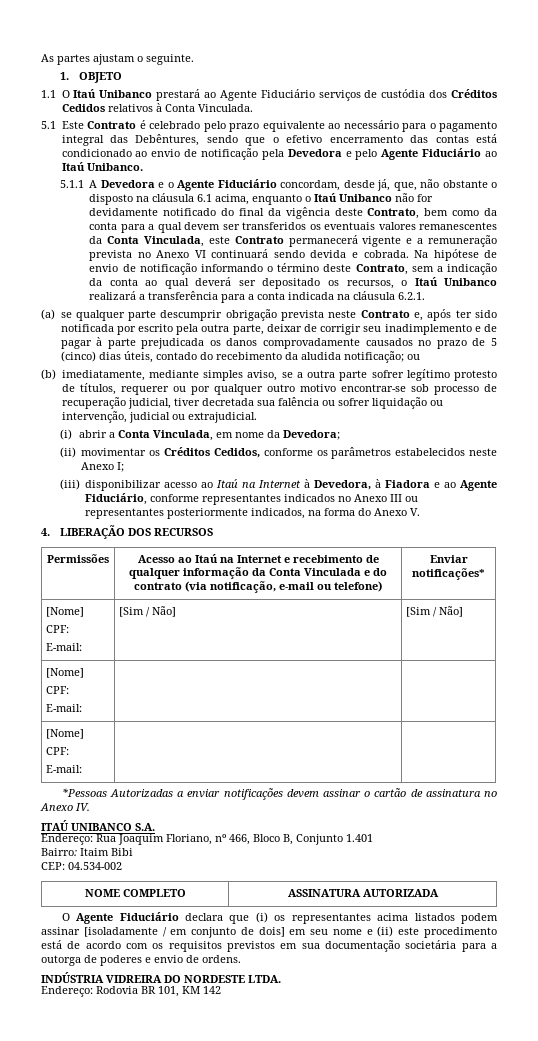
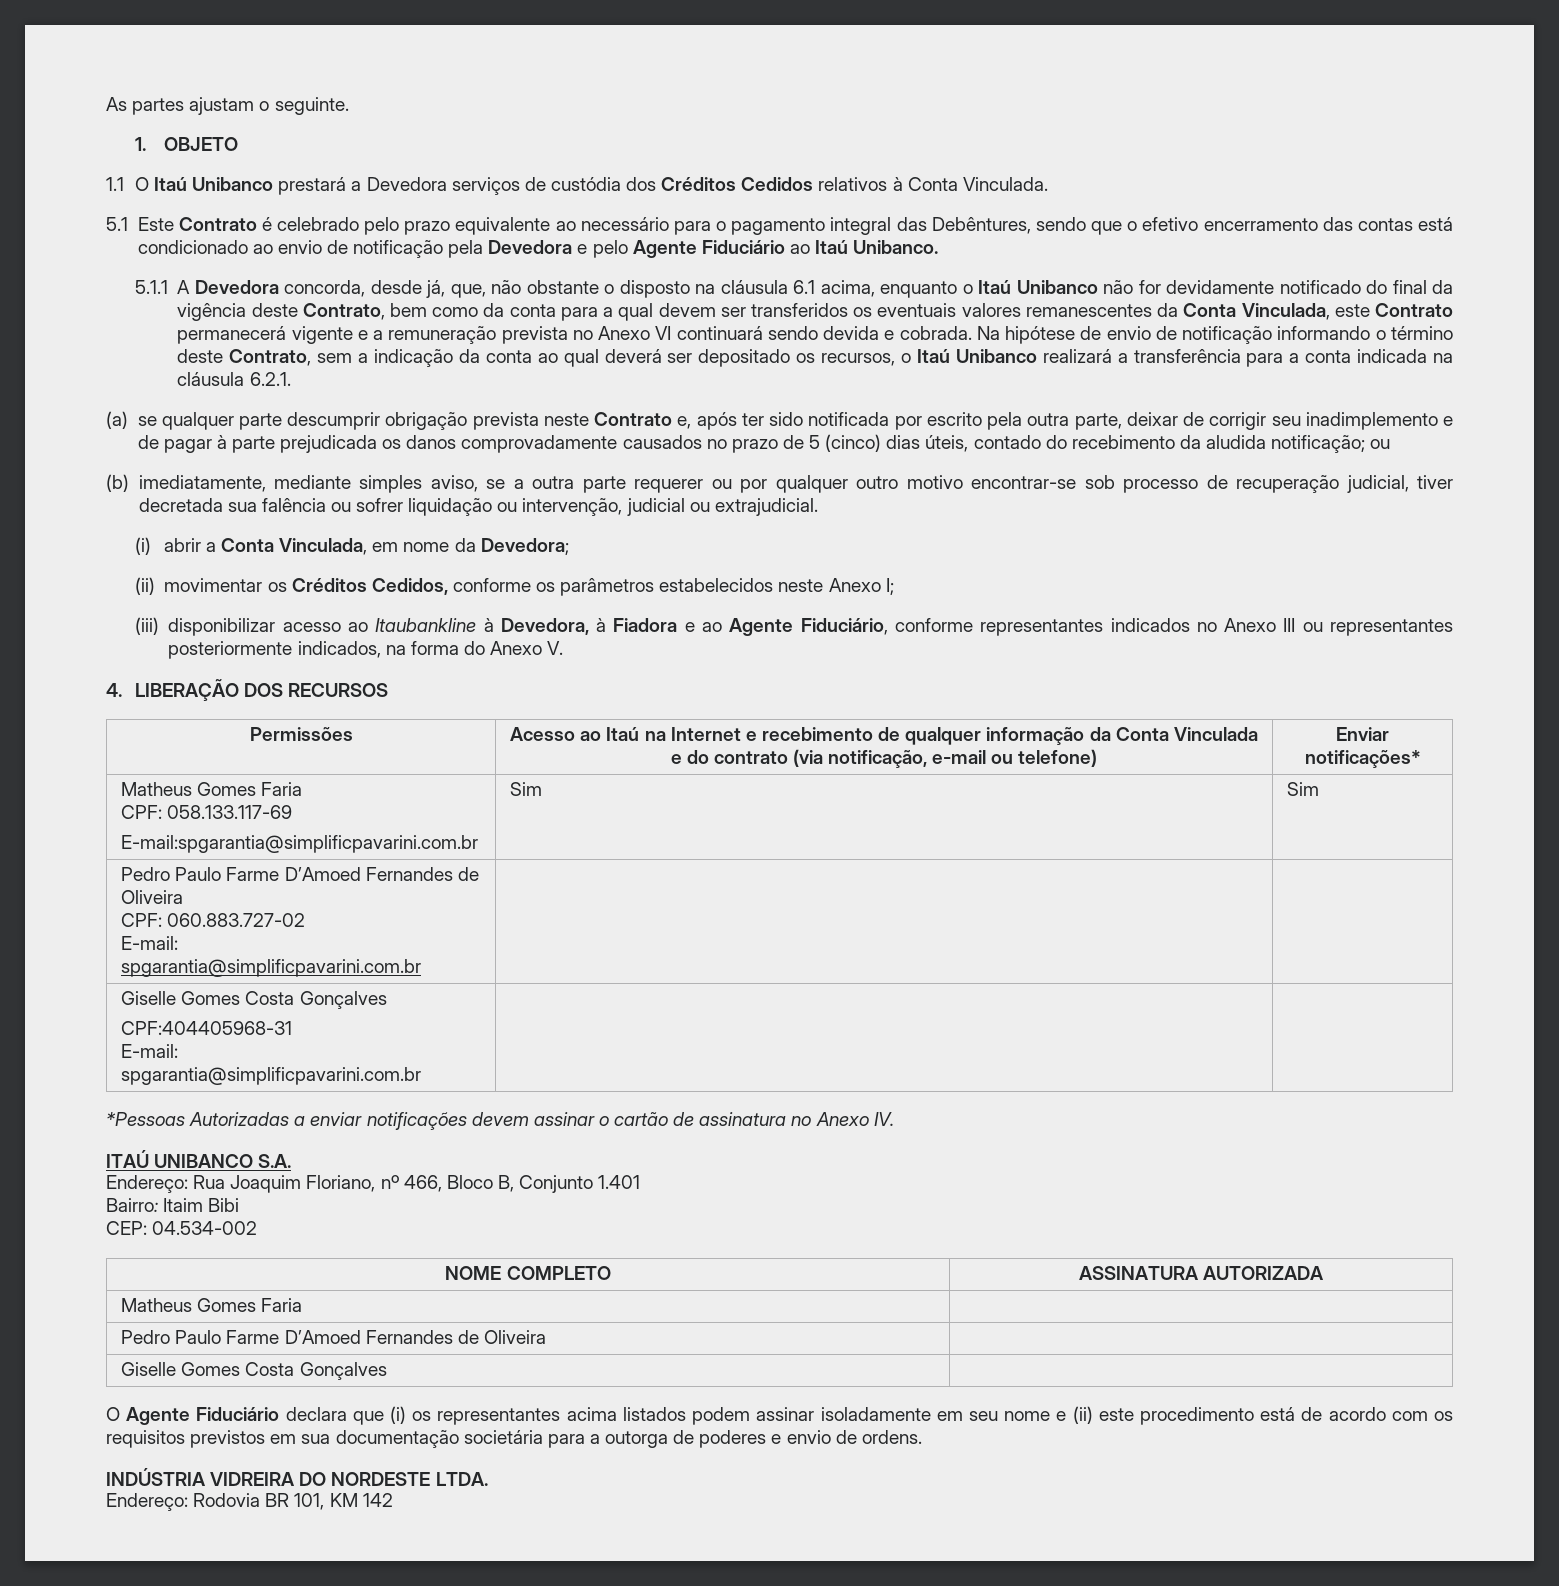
- 1.1 O Itaú Unibanco prestará ao Agente Fiduciário serviços de custódia dos Créditos Cedidos relativos à Conta Vinculada.
+ 1.1 O Itaú Unibanco prestará a Devedora serviços de custódia dos Créditos Cedidos relativos à Conta Vinculada.
- 5.1.1 A Devedora e o Agente Fiduciário concordam, desde já, que, não obstante o disposto na cláusula 6.1 acima, enquanto o Itaú Unibanco não for devidamente notificado do final da vigência deste Contrato, bem como da conta para a qual devem ser transferidos os eventuais valores remanescentes da Conta Vinculada, este Contrato permanecerá vigente e a remuneração prevista no Anexo VI continuará sendo devida e cobrada.
+ 5.1.1 A Devedora concorda, desde já, que, não obstante o disposto na cláusula 6.1 acima, enquanto o Itaú Unibanco não for devidamente notificado do final da vigência deste Contrato, bem como da conta para a qual devem ser transferidos os eventuais valores remanescentes da Conta Vinculada, este Contrato permanecerá vigente e a remuneração prevista no Anexo VI continuará sendo devida e cobrada.
- (b) imediatamente, mediante simples aviso, se a outra parte sofrer legítimo protesto de títulos, requerer ou por qualquer outro motivo encontrar-se sob processo de recuperação judicial, tiver decretada sua falência ou sofrer liquidação ou intervenção, judicial ou extrajudicial.
+ (b) imediatamente, mediante simples aviso, se a outra parte requerer ou por qualquer outro motivo encontrar-se sob processo de recuperação judicial, tiver decretada sua falência ou sofrer liquidação ou intervenção, judicial ou extrajudicial.
- (iii) disponibilizar acesso ao Itaú na Internet à Devedora, à Fiadora e ao Agente Fiduciário, conforme representantes indicados no Anexo III ou representantes posteriormente indicados, na forma do Anexo V.
+ (iii) disponibilizar acesso ao Itaubankline à Devedora, à Fiadora e ao Agente Fiduciário, conforme representantes indicados no Anexo III ou representantes posteriormente indicados, na forma do Anexo V.
  Permissões | Acesso ao Itaú na Internet e recebimento de qualquer informação da Conta Vinculada e do contrato (via notificação, e-mail ou telefone) | Enviar notificações*
- [Nome]
- CPF:
- E-mail: | [Sim / Não] | [Sim / Não]
- [Nome]
- CPF:
- E-mail: | |
- [Nome]
- CPF:
- E-mail: | |
+ Matheus Gomes Faria
+ CPF: 058.133.117-69
+ E-mail:spgarantia@simplificpavarini.com.br | Sim | Sim
+ Pedro Paulo Farme D’Amoed Fernandes de Oliveira
+ CPF: 060.883.727-02
+ E-mail: spgarantia@simplificpavarini.com.br | |
+ Giselle Gomes Costa Gonçalves
+ CPF:404405968-31
+ E-mail: spgarantia@simplificpavarini.com.br | |
+ Matheus Gomes Faria |
+ Pedro Paulo Farme D’Amoed Fernandes de Oliveira |
+ Giselle Gomes Costa Gonçalves |
- O Agente Fiduciário declara que (i) os representantes acima listados podem assinar [isoladamente / em conjunto de dois] em seu nome e (ii) este procedimento está de acordo com os requisitos previstos em sua documentação societária para a outorga de poderes e envio de ordens.
+ O Agente Fiduciário declara que (i) os representantes acima listados podem assinar isoladamente em seu nome e (ii) este procedimento está de acordo com os requisitos previstos em sua documentação societária para a outorga de poderes e envio de ordens.

